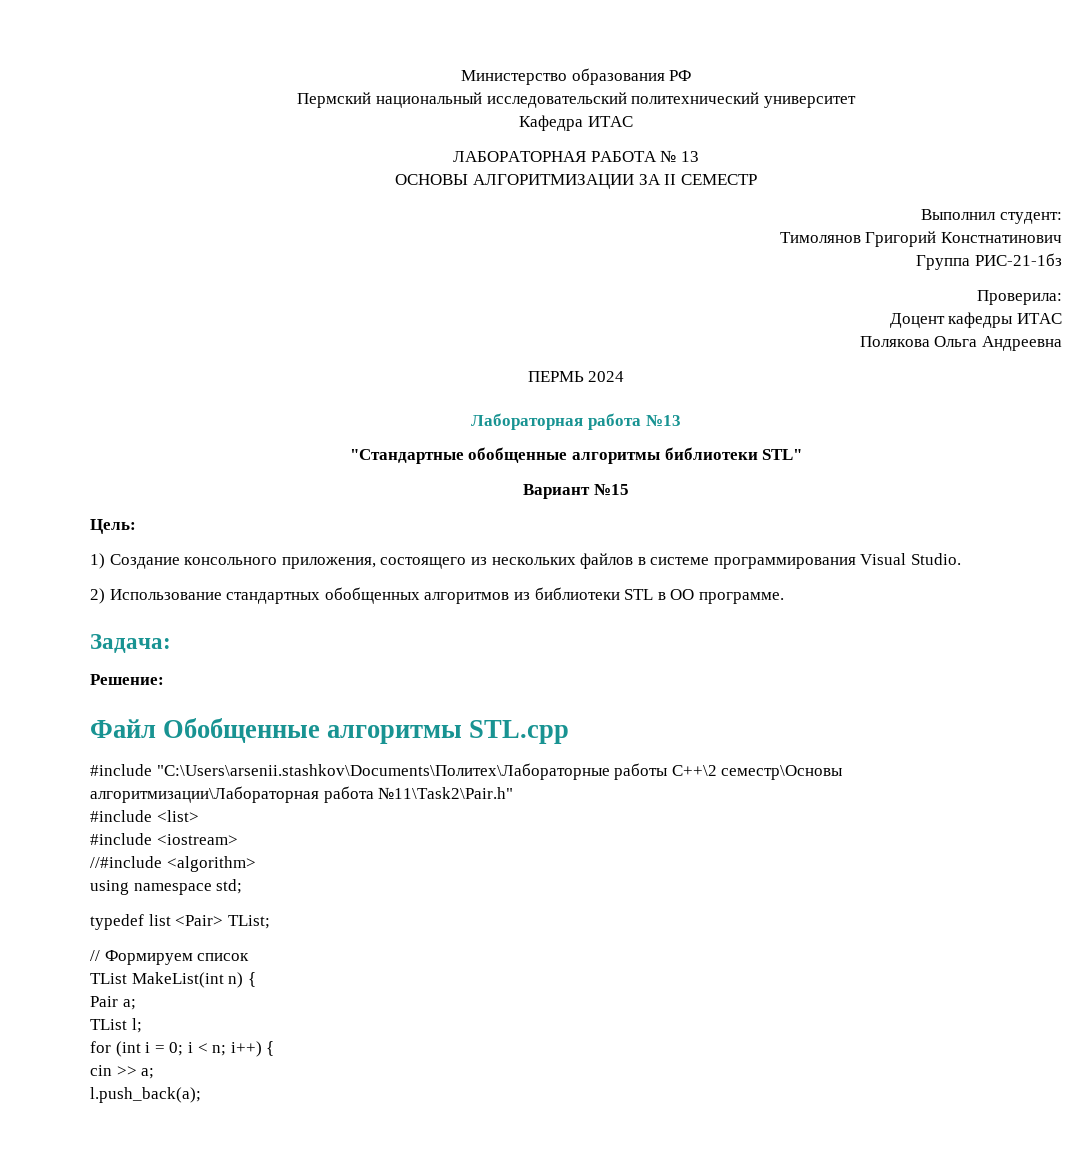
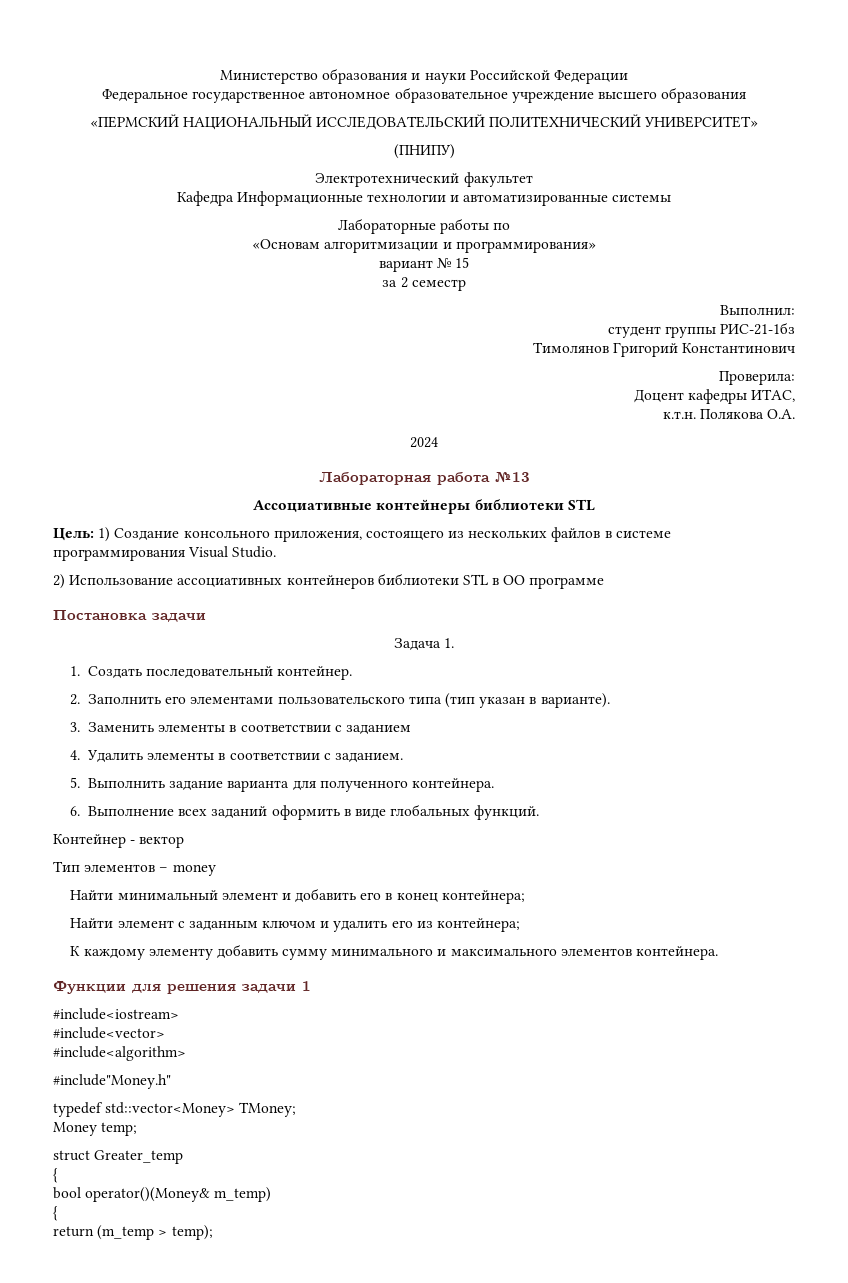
- Министерство образования РФ
- Пермский национальный исследовательский политехнический университет
- Кафедра ИТАС
- ЛАБОРАТОРНАЯ РАБОТА № 13
- ОСНОВЫ АЛГОРИТМИЗАЦИИ ЗА II СЕМЕСТР
- Выполнил студент:
+ Министерство образования и науки Российской Федерации
+ Федеральное государственное автономное образовательное учреждение высшего образования
+ «ПЕРМСКИЙ НАЦИОНАЛЬНЫЙ ИССЛЕДОВАТЕЛЬСКИЙ ПОЛИТЕХНИЧЕСКИЙ УНИВЕРСИТЕТ»
+ (ПНИПУ)
+ Электротехнический факультет
+ Кафедра Информационные технологии и автоматизированные системы
+ Лабораторные работы по
+ «Основам алгоритмизации и программирования»
+ вариант № 15
+ за 2 семестр
+ Выполнил:
+ студент группы РИС-21-1бз
- Тимолянов Григорий Констнатинович
- Группа РИС-21-1бз
+ Тимолянов Григорий Константинович
- Доцент кафедры ИТАС
- Полякова Ольга Андреевна
- ПЕРМЬ 2024
+ Доцент кафедры ИТАС,
+ к.т.н. Полякова О.А.
+ 2024
- "Стандартные обобщенные алгоритмы библиотеки STL"
- Вариант №15
+ Ассоциативные контейнеры библиотеки STL
- Цель:
- 1) Создание консольного приложения, состоящего из нескольких файлов в системе программирования Visual Studio.
+ Цель: 1) Создание консольного приложения, состоящего из нескольких файлов в системе программирования Visual Studio.
- 2) Использование стандартных обобщенных алгоритмов из библиотеки STL в ОО программе.
- Задача:
- Решение:
- Файл Обобщенные алгоритмы STL.cpp
- #include "C:\Users\arsenii.stashkov\Documents\Политех\Лабораторные работы C++\2 семестр\Основы алгоритмизации\Лабораторная работа №11\Task2\Pair.h"
- #include <list>
- #include <iostream>
- //#include <algorithm>
- using namespace std;
- typedef list <Pair> TList;
- // Формируем список
- TList MakeList(int n) {
- Pair a;
- TList l;
- for (int i = 0; i < n; i++) {
- cin >> a;
- l.push_back(a);
+ 2) Использование ассоциативных контейнеров библиотеки STL в ОО программе
+ Постановка задачи
+ Задача 1.
+ 1. Создать последовательный контейнер.
+ 2. Заполнить его элементами пользовательского типа (тип указан в варианте).
+ 3. Заменить элементы в соответствии с заданием
+ 4. Удалить элементы в соответствии с заданием.
+ 5. Выполнить задание варианта для полученного контейнера.
+ 6. Выполнение всех заданий оформить в виде глобальных функций.
+ Контейнер - вектор
+ Тип элементов – money
+ Найти минимальный элемент и добавить его в конец контейнера;
+ Найти элемент с заданным ключом и удалить его из контейнера;
+ К каждому элементу добавить сумму минимального и максимального элементов контейнера.
+ Функции для решения задачи 1
+ #include<iostream>
+ #include<vector>
+ #include<algorithm>
+ #include"Money.h"
+ typedef std::vector<Money> TMoney;
+ Money temp;
+ struct Greater_temp
+ {
+ bool operator()(Money& m_temp)
+ {
+ return (m_temp > temp);

